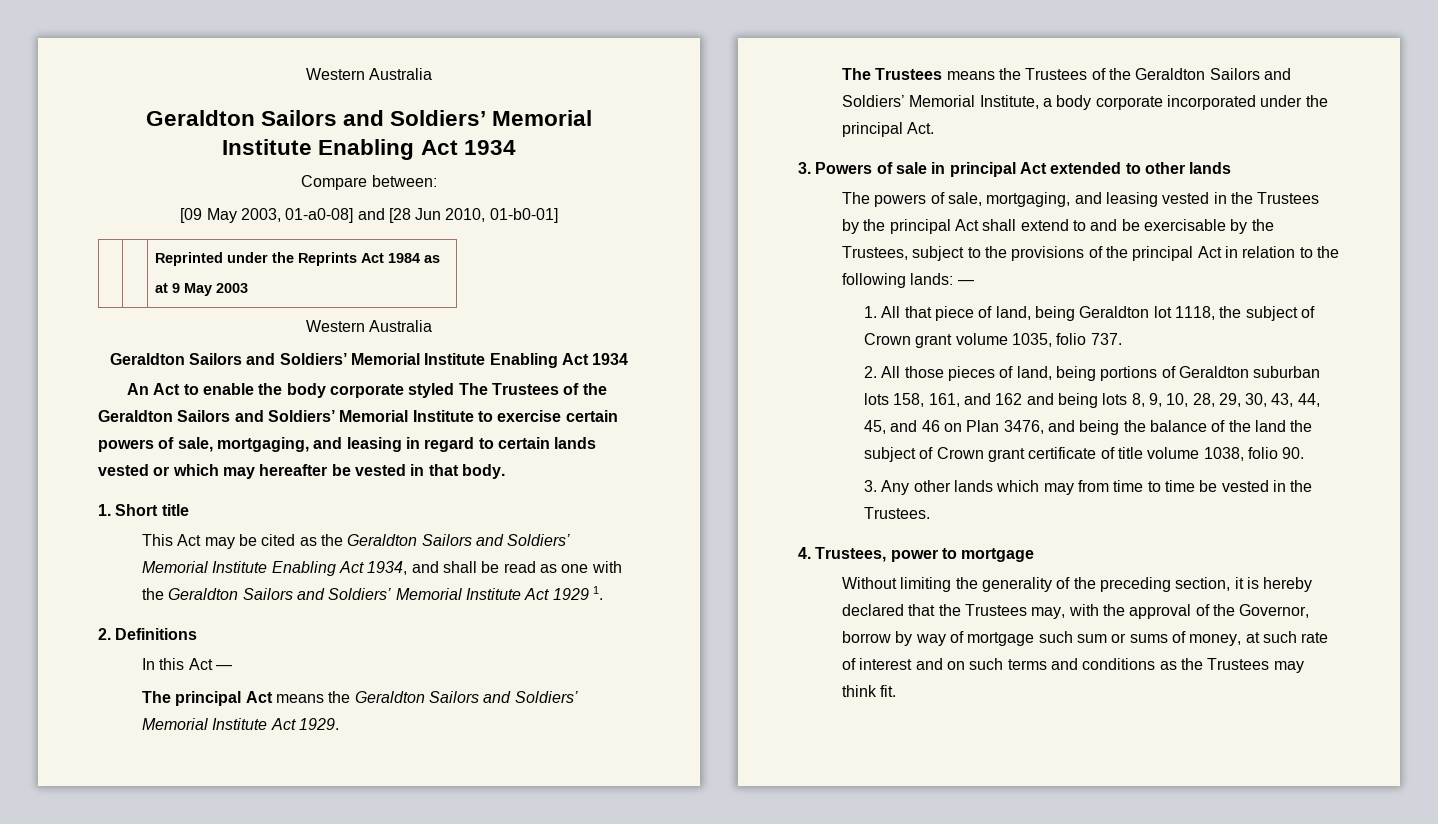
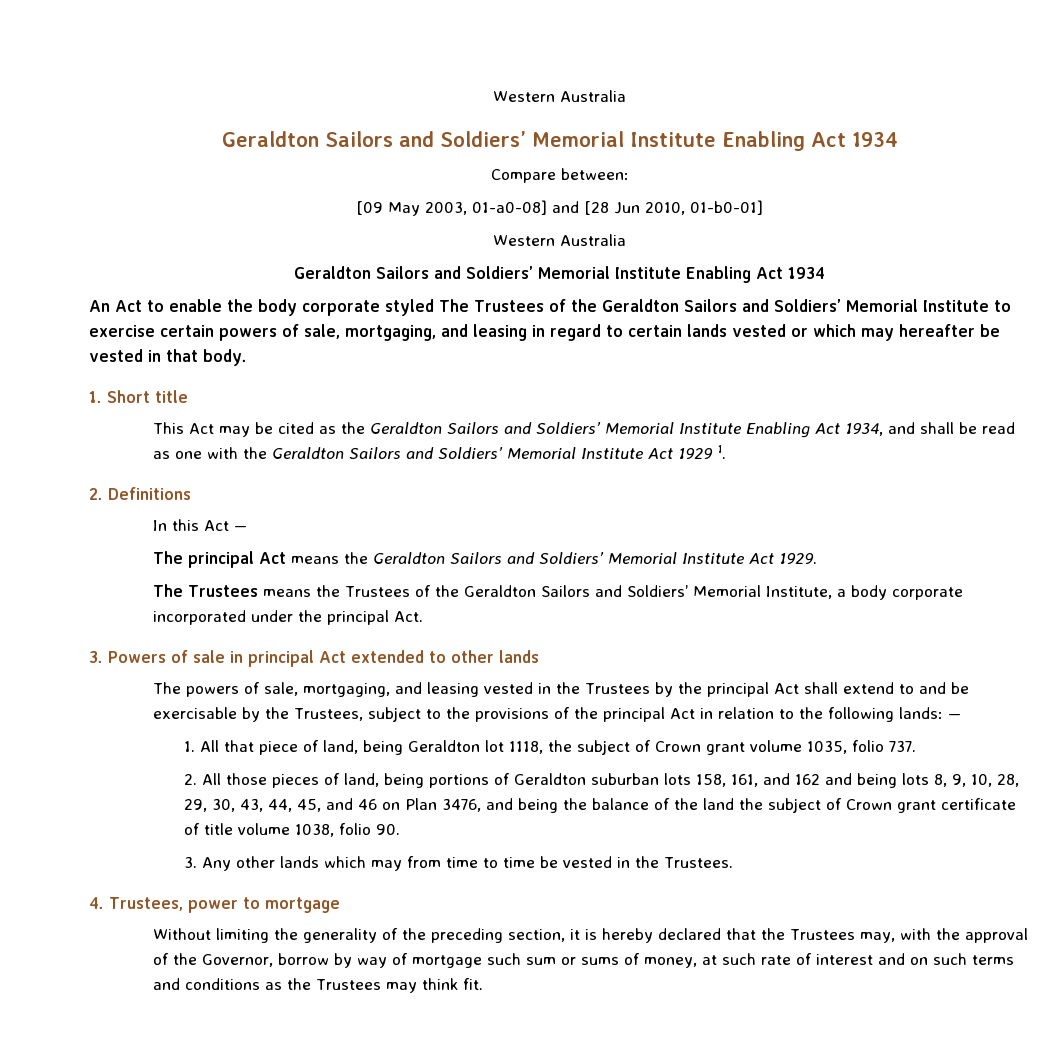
- | | Reprinted under the Reprints Act 1984 as
- at 9 May 2003

